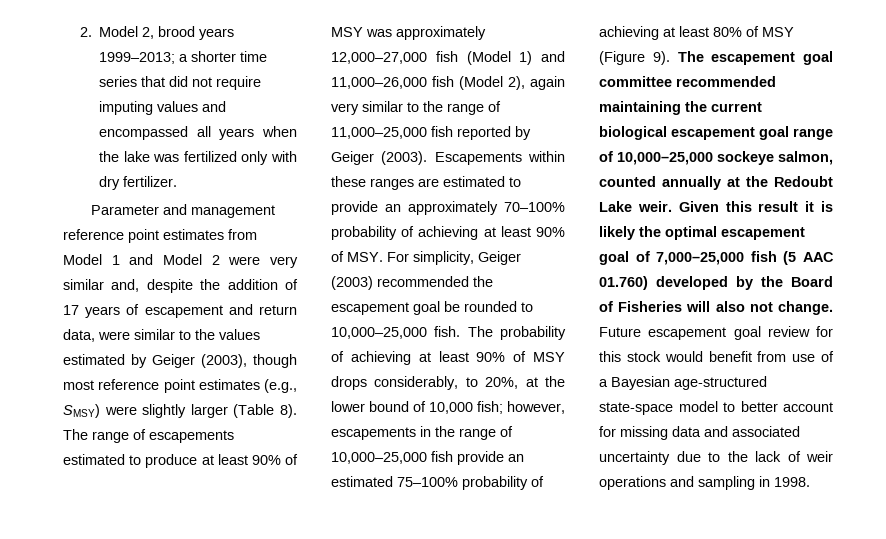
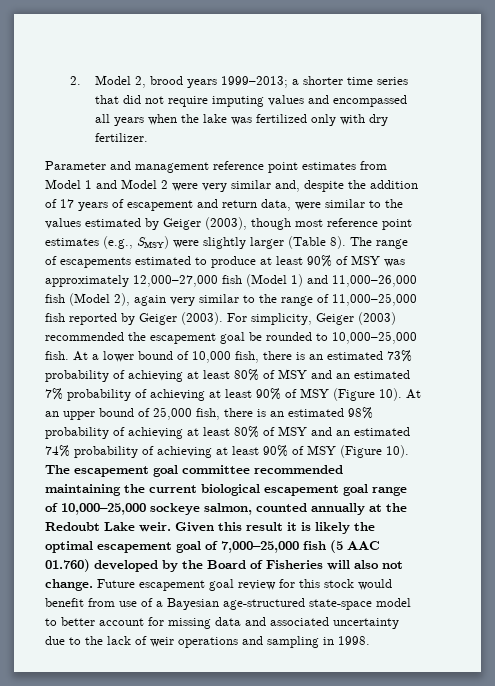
- Escapements within these ranges are estimated to provide an approximately 70–100% probability of achieving at least 90% of MSY. For simplicity, Geiger (2003) recommended the escapement goal be rounded to 10,000–25,000 fish.
+ For simplicity, Geiger (2003) recommended the escapement goal be rounded to 10,000–25,000 fish.
- The probability of achieving at least 90% of MSY drops considerably, to 20%, at the lower bound of 10,000 fish; however, escapements in the range of 10,000–25,000 fish provide an estimated 75–100% probability of achieving at least 80% of MSY (Figure 9).
+ At a lower bound of 10,000 fish, there is an estimated 73% probability of achieving at least 80% of MSY and an estimated 7% probability of achieving at least 90% of MSY (Figure 10). At an upper bound of 25,000 fish, there is an estimated 98% probability of achieving at least 80% of MSY and an estimated 74% probability of achieving at least 90% of MSY (Figure 10).

